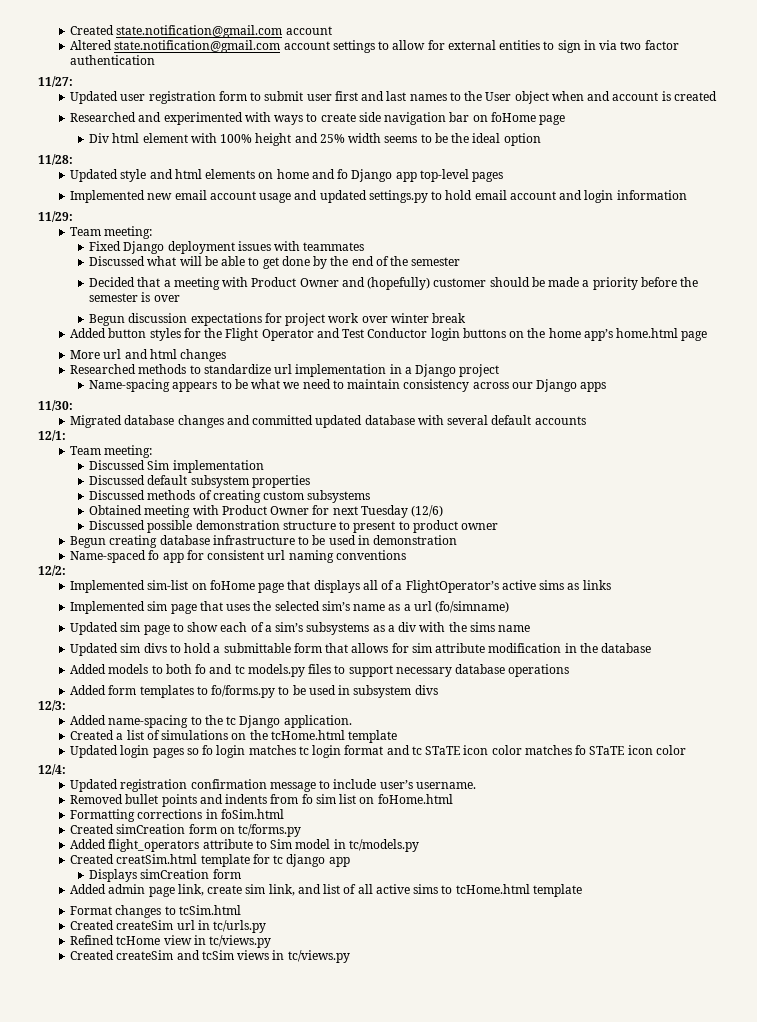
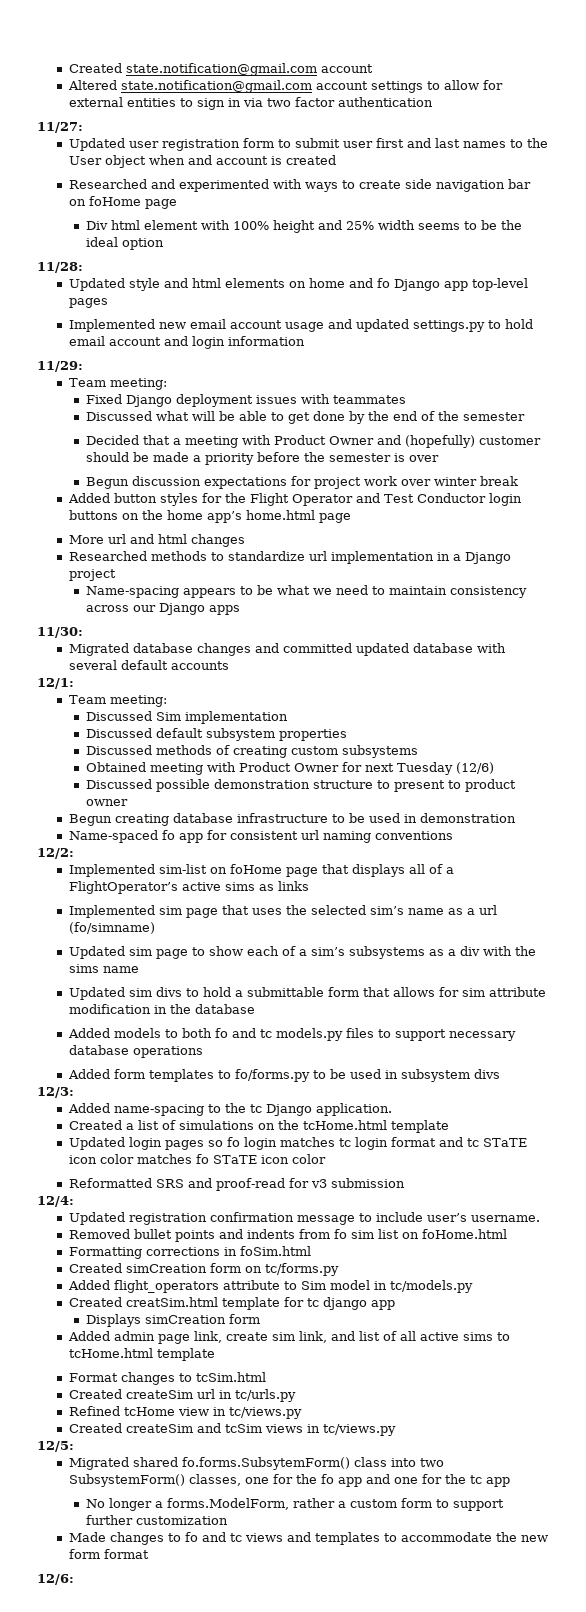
+ Reformatted SRS and proof-read for v3 submission
+ 12/5:
+ Migrated shared fo.forms.SubsytemForm() class into two SubsystemForm() classes, one for the fo app and one for the tc app
+ No longer a forms.ModelForm, rather a custom form to support further customization
+ Made changes to fo and tc views and templates to accommodate the new form format
+ 12/6:

